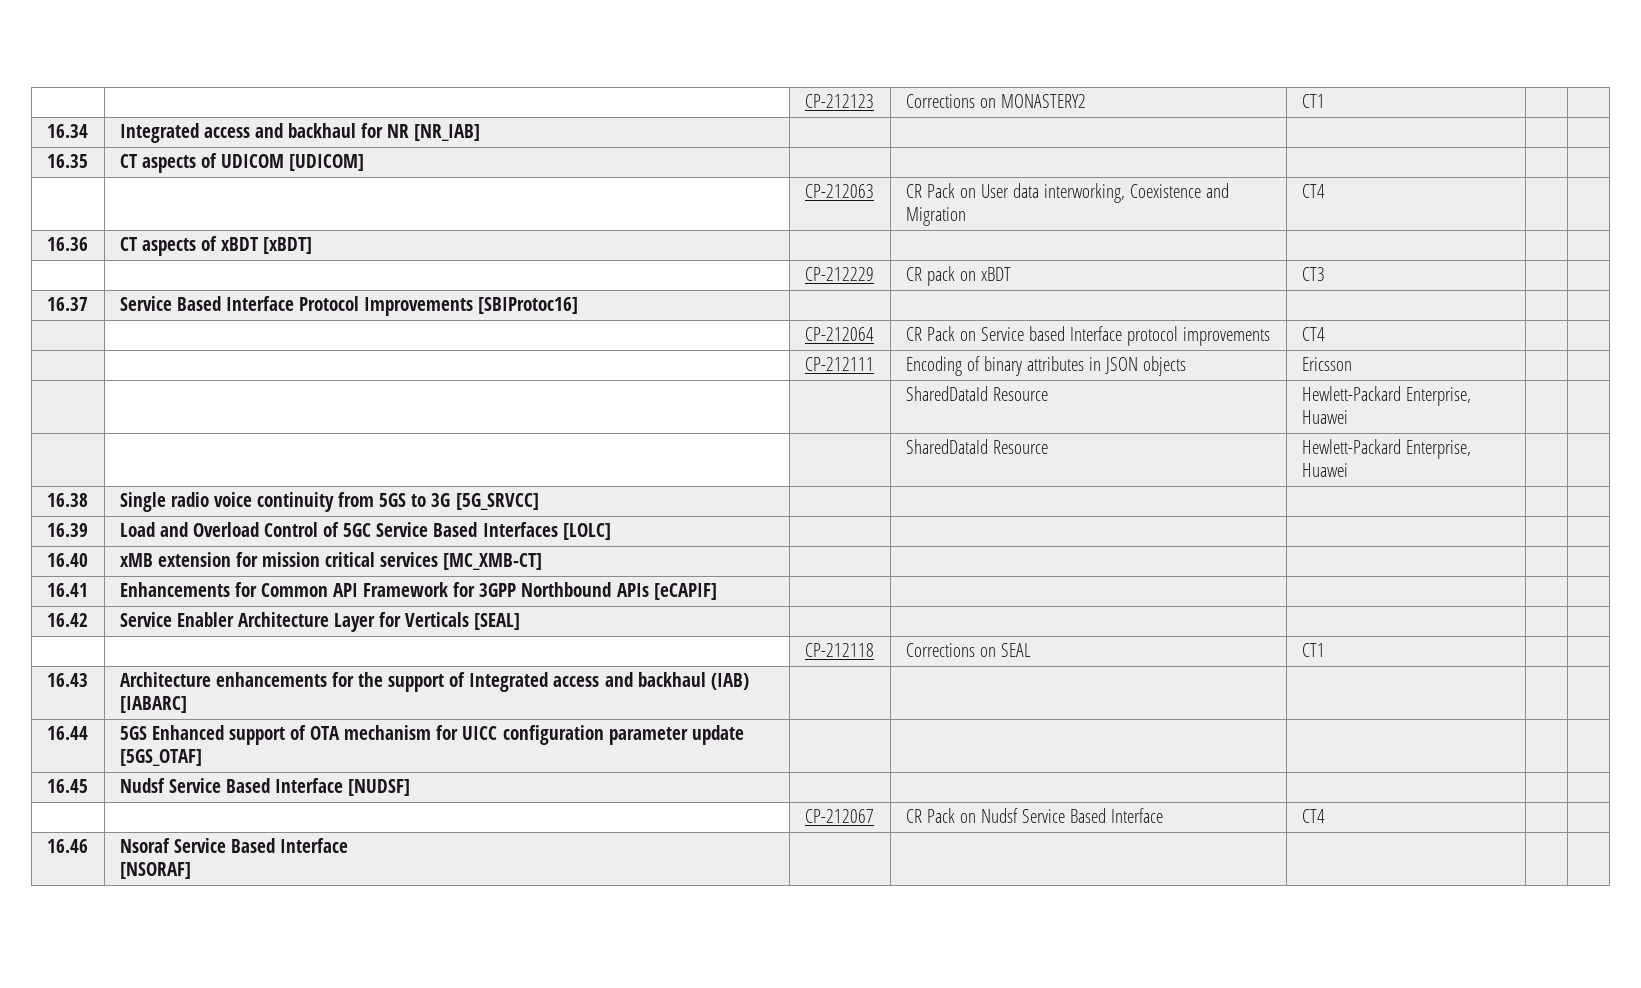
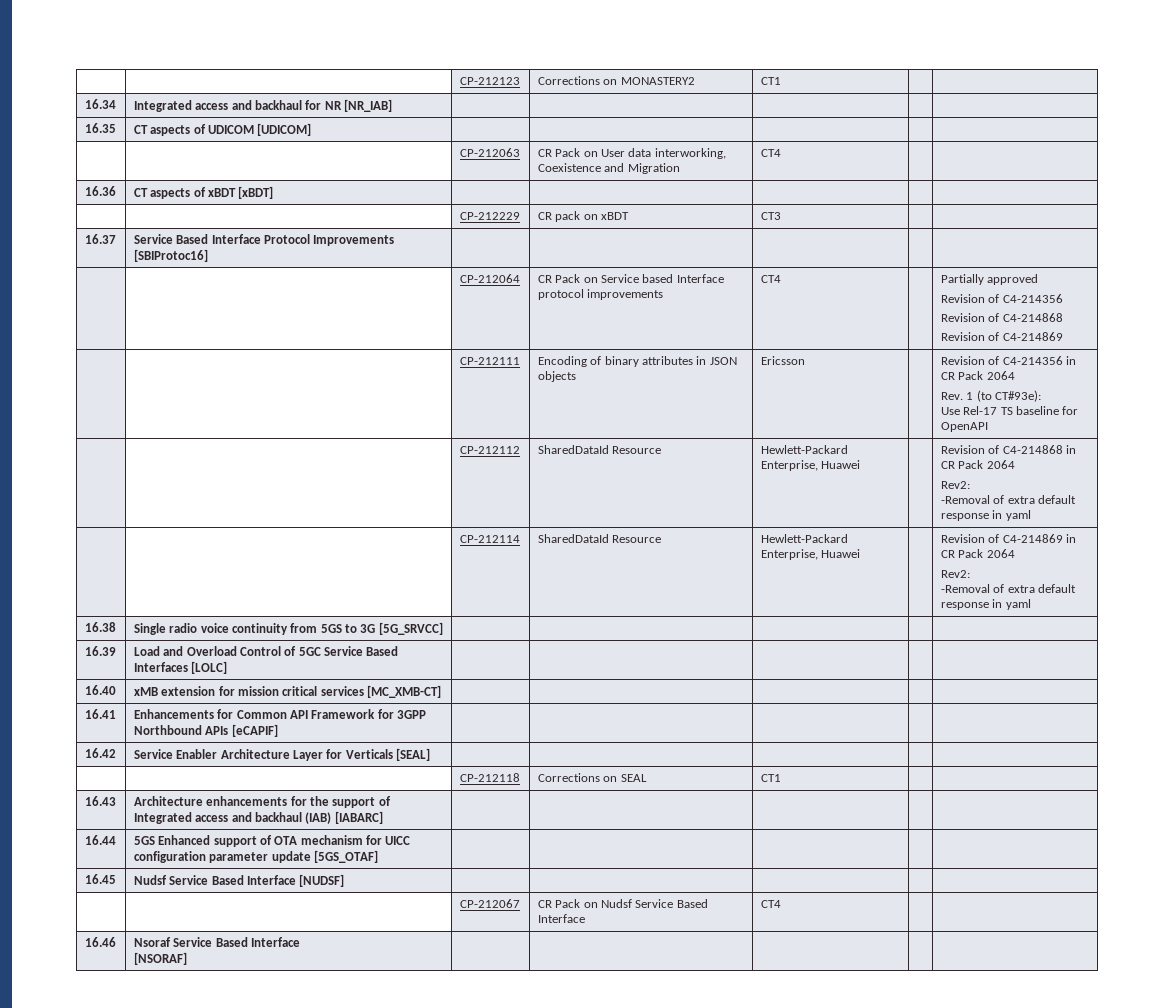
- | | CP-212064 | CR Pack on Service based Interface protocol improvements | CT4 | |
+ | | CP-212064 | CR Pack on Service based Interface protocol improvements | CT4 | | Partially approved
+ Revision of C4-214356
+ Revision of C4-214868
+ Revision of C4-214869
- | | CP-212111 | Encoding of binary attributes in JSON objects | Ericsson | |
- | | | SharedDataId Resource | Hewlett-Packard Enterprise, Huawei | |
- | | | SharedDataId Resource | Hewlett-Packard Enterprise, Huawei | |
+ | | CP-212111 | Encoding of binary attributes in JSON objects | Ericsson | | Revision of C4-214356 in CR Pack 2064
+ Rev. 1 (to CT#93e):
+ Use Rel-17 TS baseline for OpenAPI
+ | | CP-212112 | SharedDataId Resource | Hewlett-Packard Enterprise, Huawei | | Revision of C4-214868 in CR Pack 2064
+ Rev2:
+ -Removal of extra default response in yaml
+ | | CP-212114 | SharedDataId Resource | Hewlett-Packard Enterprise, Huawei | | Revision of C4-214869 in CR Pack 2064
+ Rev2:
+ -Removal of extra default response in yaml

